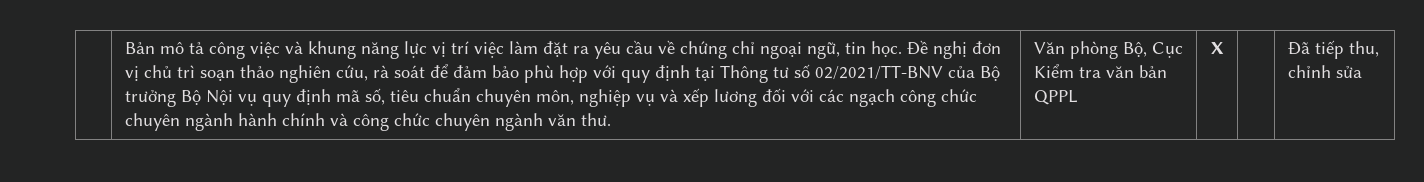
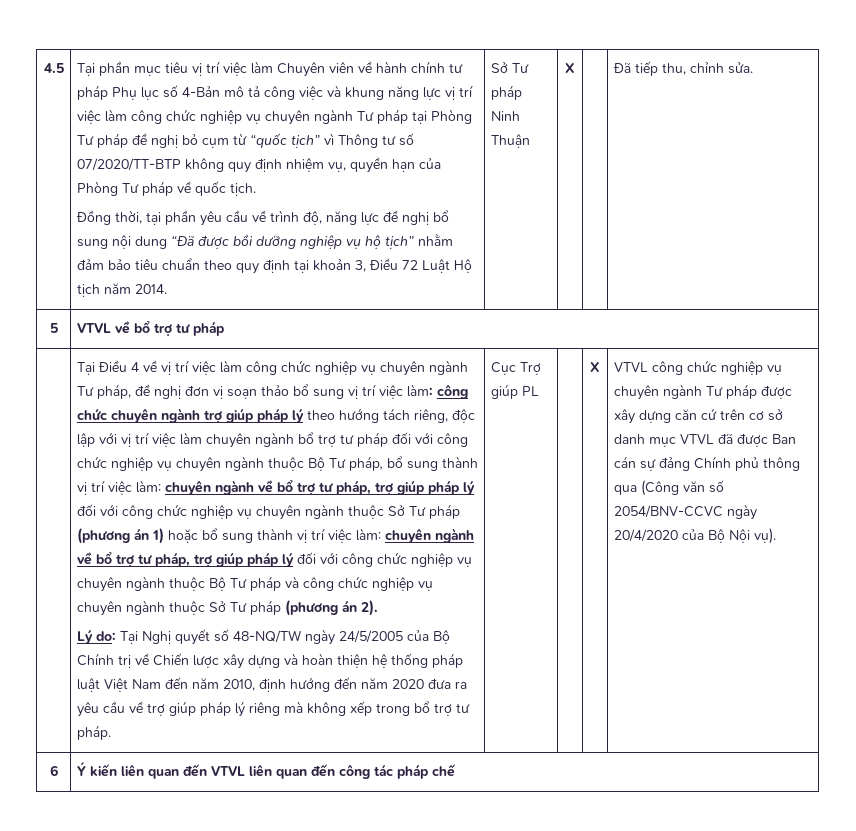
- Bản mô tả công việc và khung năng lực vị trí việc làm đặt ra yêu cầu về chứng chỉ ngoại ngữ, tin học. Đề nghị đơn vị chủ trì soạn thảo nghiên cứu, rà soát để đảm bảo phù hợp với quy định tại Thông tư số 02/2021/TT-BNV của Bộ trưởng Bộ Nội vụ quy định mã số, tiêu chuẩn chuyên môn, nghiệp vụ và xếp lương đối với các ngạch công chức chuyên ngành hành chính và công chức chuyên ngành văn thư. | Văn phòng Bộ, Cục Kiểm tra văn bản QPPL
+ 4.5 | Tại phần mục tiêu vị trí việc làm Chuyên viên về hành chính tư pháp Phụ lục số 4-Bản mô tả công việc và khung năng lực vị trí việc làm công chức nghiệp vụ chuyên ngành Tư pháp tại Phòng Tư pháp đề nghị bỏ cụm từ “quốc tịch” vì Thông tư số 07/2020/TT-BTP không quy định nhiệm vụ, quyền hạn của Phòng Tư pháp về quốc tịch.
+ Đồng thời, tại phần yêu cầu về trình độ, năng lực đề nghị bổ sung nội dung “Đã được bồi dưỡng nghiệp vụ hộ tịch” nhằm đảm bảo tiêu chuẩn theo quy định tại khoản 3, Điều 72 Luật Hộ tịch năm 2014. | Sở Tư pháp Ninh Thuận
- Đã tiếp thu, chỉnh sửa
+ Đã tiếp thu, chỉnh sửa.
+ 5 | VTVL về bổ trợ tư pháp
+ | Tại Điều 4 về vị trí việc làm công chức nghiệp vụ chuyên ngành Tư pháp, đề nghị đơn vị soạn thảo bổ sung vị trí việc làm: công chức chuyên ngành trợ giúp pháp lý theo hướng tách riêng, độc lập với vị trí việc làm chuyên ngành bổ trợ tư pháp đối với công chức nghiệp vụ chuyên ngành thuộc Bộ Tư pháp, bổ sung thành vị trí việc làm: chuyên ngành về bổ trợ tư pháp, trợ giúp pháp lý đối với công chức nghiệp vụ chuyên ngành thuộc Sở Tư pháp (phương án 1) hoặc bổ sung thành vị trí việc làm: chuyên ngành về bổ trợ tư pháp, trợ giúp pháp lý đối với công chức nghiệp vụ chuyên ngành thuộc Bộ Tư pháp và công chức nghiệp vụ chuyên ngành thuộc Sở Tư pháp (phương án 2).
+ Lý do: Tại Nghị quyết số 48-NQ/TW ngày 24/5/2005 của Bộ Chính trị về Chiến lược xây dựng và hoàn thiện hệ thống pháp luật Việt Nam đến năm 2010, định hướng đến năm 2020 đưa ra yêu cầu về trợ giúp pháp lý riêng mà không xếp trong bổ trợ tư pháp. | Cục Trợ giúp PL | | X | VTVL công chức nghiệp vụ chuyên ngành Tư pháp được xây dựng căn cứ trên cơ sở danh mục VTVL đã được Ban cán sự đảng Chính phủ thông qua (Công văn số 2054/BNV-CCVC ngày 20/4/2020 của Bộ Nội vụ).
+ 6 | Ý kiến liên quan đến VTVL liên quan đến công tác pháp chế

